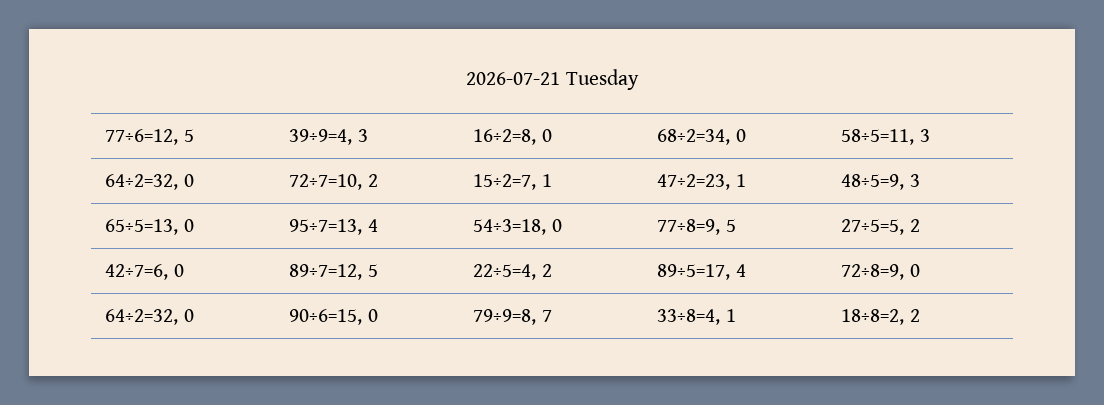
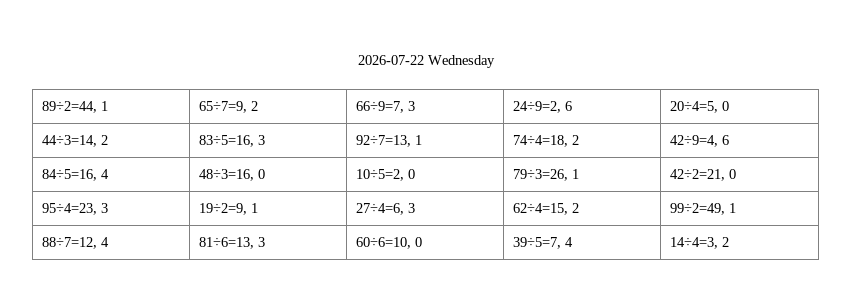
- 2026-07-21 Tuesday
- 77÷6=12, 5 | 39÷9=4, 3 | 16÷2=8, 0 | 68÷2=34, 0 | 58÷5=11, 3
- 64÷2=32, 0 | 72÷7=10, 2 | 15÷2=7, 1 | 47÷2=23, 1 | 48÷5=9, 3
- 65÷5=13, 0 | 95÷7=13, 4 | 54÷3=18, 0 | 77÷8=9, 5 | 27÷5=5, 2
- 42÷7=6, 0 | 89÷7=12, 5 | 22÷5=4, 2 | 89÷5=17, 4 | 72÷8=9, 0
- 64÷2=32, 0 | 90÷6=15, 0 | 79÷9=8, 7 | 33÷8=4, 1 | 18÷8=2, 2
+ 2026-07-22 Wednesday
+ 89÷2=44, 1 | 65÷7=9, 2 | 66÷9=7, 3 | 24÷9=2, 6 | 20÷4=5, 0
+ 44÷3=14, 2 | 83÷5=16, 3 | 92÷7=13, 1 | 74÷4=18, 2 | 42÷9=4, 6
+ 84÷5=16, 4 | 48÷3=16, 0 | 10÷5=2, 0 | 79÷3=26, 1 | 42÷2=21, 0
+ 95÷4=23, 3 | 19÷2=9, 1 | 27÷4=6, 3 | 62÷4=15, 2 | 99÷2=49, 1
+ 88÷7=12, 4 | 81÷6=13, 3 | 60÷6=10, 0 | 39÷5=7, 4 | 14÷4=3, 2

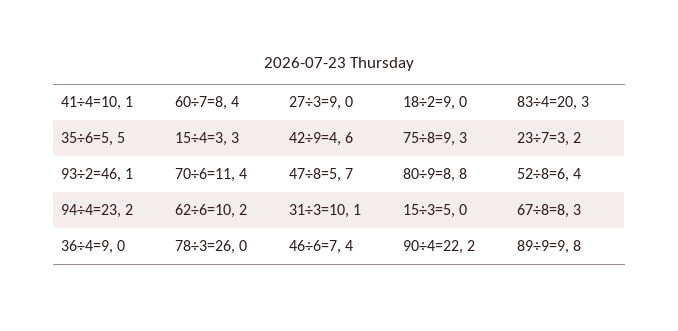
- 2026-07-22 Wednesday
- 89÷2=44, 1 | 65÷7=9, 2 | 66÷9=7, 3 | 24÷9=2, 6 | 20÷4=5, 0
- 44÷3=14, 2 | 83÷5=16, 3 | 92÷7=13, 1 | 74÷4=18, 2 | 42÷9=4, 6
- 84÷5=16, 4 | 48÷3=16, 0 | 10÷5=2, 0 | 79÷3=26, 1 | 42÷2=21, 0
- 95÷4=23, 3 | 19÷2=9, 1 | 27÷4=6, 3 | 62÷4=15, 2 | 99÷2=49, 1
- 88÷7=12, 4 | 81÷6=13, 3 | 60÷6=10, 0 | 39÷5=7, 4 | 14÷4=3, 2
+ 2026-07-23 Thursday
+ 41÷4=10, 1 | 60÷7=8, 4 | 27÷3=9, 0 | 18÷2=9, 0 | 83÷4=20, 3
+ 35÷6=5, 5 | 15÷4=3, 3 | 42÷9=4, 6 | 75÷8=9, 3 | 23÷7=3, 2
+ 93÷2=46, 1 | 70÷6=11, 4 | 47÷8=5, 7 | 80÷9=8, 8 | 52÷8=6, 4
+ 94÷4=23, 2 | 62÷6=10, 2 | 31÷3=10, 1 | 15÷3=5, 0 | 67÷8=8, 3
+ 36÷4=9, 0 | 78÷3=26, 0 | 46÷6=7, 4 | 90÷4=22, 2 | 89÷9=9, 8

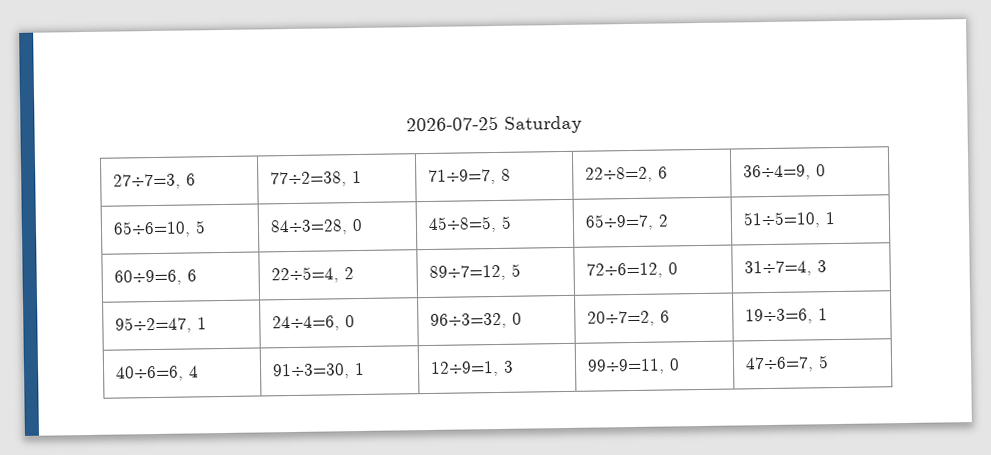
- 2026-07-23 Thursday
- 41÷4=10, 1 | 60÷7=8, 4 | 27÷3=9, 0 | 18÷2=9, 0 | 83÷4=20, 3
- 35÷6=5, 5 | 15÷4=3, 3 | 42÷9=4, 6 | 75÷8=9, 3 | 23÷7=3, 2
- 93÷2=46, 1 | 70÷6=11, 4 | 47÷8=5, 7 | 80÷9=8, 8 | 52÷8=6, 4
- 94÷4=23, 2 | 62÷6=10, 2 | 31÷3=10, 1 | 15÷3=5, 0 | 67÷8=8, 3
- 36÷4=9, 0 | 78÷3=26, 0 | 46÷6=7, 4 | 90÷4=22, 2 | 89÷9=9, 8
+ 2026-07-25 Saturday
+ 27÷7=3, 6 | 77÷2=38, 1 | 71÷9=7, 8 | 22÷8=2, 6 | 36÷4=9, 0
+ 65÷6=10, 5 | 84÷3=28, 0 | 45÷8=5, 5 | 65÷9=7, 2 | 51÷5=10, 1
+ 60÷9=6, 6 | 22÷5=4, 2 | 89÷7=12, 5 | 72÷6=12, 0 | 31÷7=4, 3
+ 95÷2=47, 1 | 24÷4=6, 0 | 96÷3=32, 0 | 20÷7=2, 6 | 19÷3=6, 1
+ 40÷6=6, 4 | 91÷3=30, 1 | 12÷9=1, 3 | 99÷9=11, 0 | 47÷6=7, 5

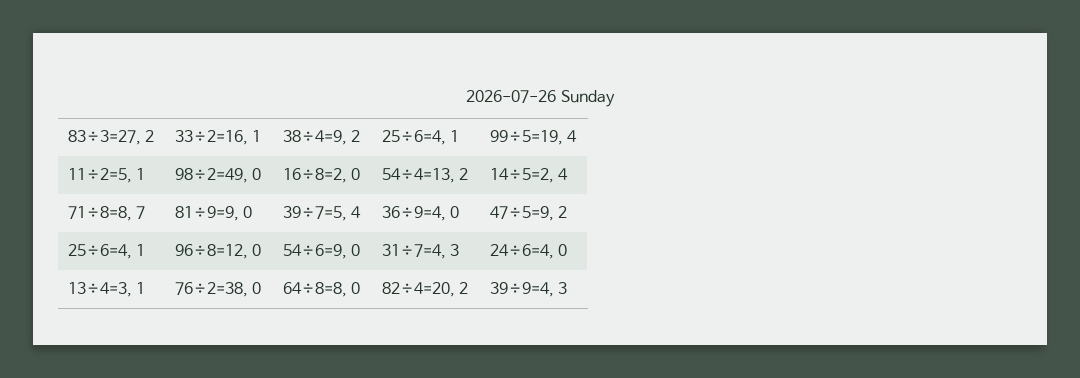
- 2026-07-25 Saturday
- 27÷7=3, 6 | 77÷2=38, 1 | 71÷9=7, 8 | 22÷8=2, 6 | 36÷4=9, 0
- 65÷6=10, 5 | 84÷3=28, 0 | 45÷8=5, 5 | 65÷9=7, 2 | 51÷5=10, 1
- 60÷9=6, 6 | 22÷5=4, 2 | 89÷7=12, 5 | 72÷6=12, 0 | 31÷7=4, 3
- 95÷2=47, 1 | 24÷4=6, 0 | 96÷3=32, 0 | 20÷7=2, 6 | 19÷3=6, 1
- 40÷6=6, 4 | 91÷3=30, 1 | 12÷9=1, 3 | 99÷9=11, 0 | 47÷6=7, 5
+ 2026-07-26 Sunday
+ 83÷3=27, 2 | 33÷2=16, 1 | 38÷4=9, 2 | 25÷6=4, 1 | 99÷5=19, 4
+ 11÷2=5, 1 | 98÷2=49, 0 | 16÷8=2, 0 | 54÷4=13, 2 | 14÷5=2, 4
+ 71÷8=8, 7 | 81÷9=9, 0 | 39÷7=5, 4 | 36÷9=4, 0 | 47÷5=9, 2
+ 25÷6=4, 1 | 96÷8=12, 0 | 54÷6=9, 0 | 31÷7=4, 3 | 24÷6=4, 0
+ 13÷4=3, 1 | 76÷2=38, 0 | 64÷8=8, 0 | 82÷4=20, 2 | 39÷9=4, 3

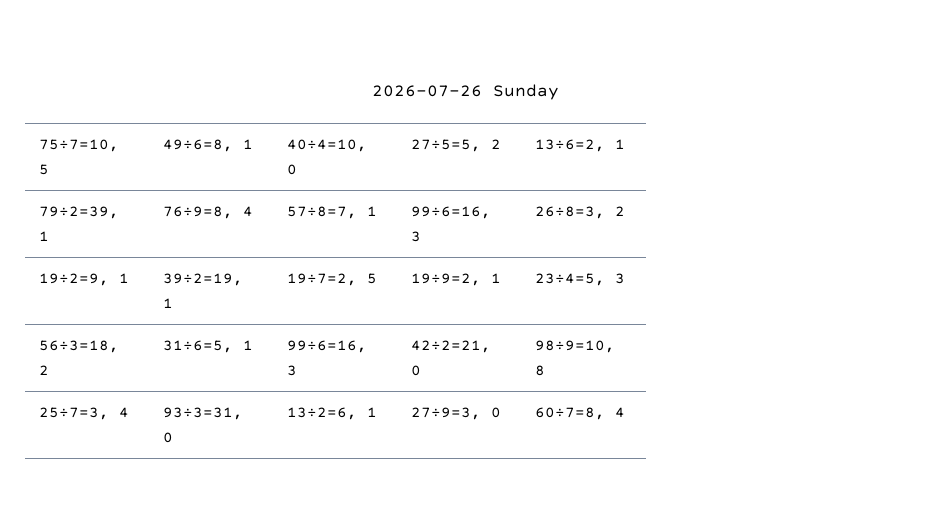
- 83÷3=27, 2 | 33÷2=16, 1 | 38÷4=9, 2 | 25÷6=4, 1 | 99÷5=19, 4
- 11÷2=5, 1 | 98÷2=49, 0 | 16÷8=2, 0 | 54÷4=13, 2 | 14÷5=2, 4
- 71÷8=8, 7 | 81÷9=9, 0 | 39÷7=5, 4 | 36÷9=4, 0 | 47÷5=9, 2
- 25÷6=4, 1 | 96÷8=12, 0 | 54÷6=9, 0 | 31÷7=4, 3 | 24÷6=4, 0
- 13÷4=3, 1 | 76÷2=38, 0 | 64÷8=8, 0 | 82÷4=20, 2 | 39÷9=4, 3
+ 75÷7=10, 5 | 49÷6=8, 1 | 40÷4=10, 0 | 27÷5=5, 2 | 13÷6=2, 1
+ 79÷2=39, 1 | 76÷9=8, 4 | 57÷8=7, 1 | 99÷6=16, 3 | 26÷8=3, 2
+ 19÷2=9, 1 | 39÷2=19, 1 | 19÷7=2, 5 | 19÷9=2, 1 | 23÷4=5, 3
+ 56÷3=18, 2 | 31÷6=5, 1 | 99÷6=16, 3 | 42÷2=21, 0 | 98÷9=10, 8
+ 25÷7=3, 4 | 93÷3=31, 0 | 13÷2=6, 1 | 27÷9=3, 0 | 60÷7=8, 4

